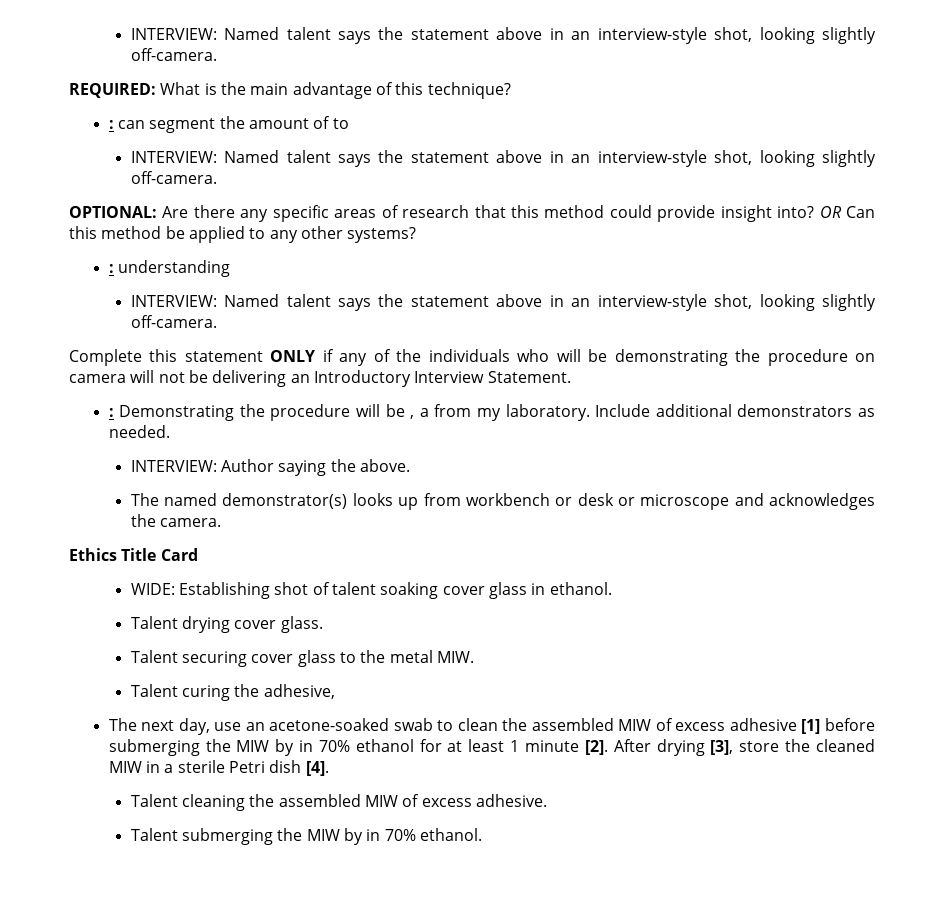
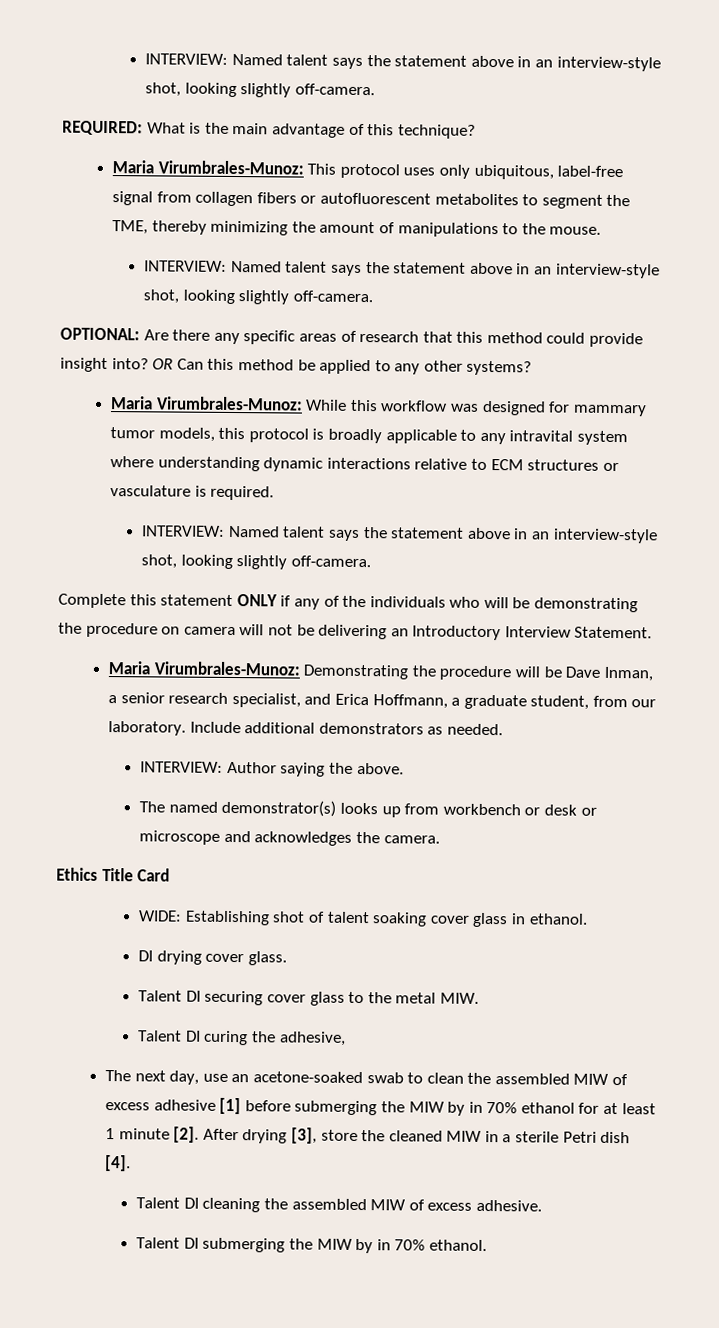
- : can segment the amount of to
+ Maria Virumbrales-Munoz: This protocol uses only ubiquitous, label-free signal from collagen fibers or autofluorescent metabolites to segment the TME, thereby minimizing the amount of manipulations to the mouse.
- : understanding
+ Maria Virumbrales-Munoz: While this workflow was designed for mammary tumor models, this protocol is broadly applicable to any intravital system where understanding dynamic interactions relative to ECM structures or vasculature is required.
- : Demonstrating the procedure will be , a from my laboratory.
+ Maria Virumbrales-Munoz: Demonstrating the procedure will be Dave Inman, a senior research specialist, and Erica Hoffmann, a graduate student, from our laboratory.
- Talent drying cover glass.
+ DI drying cover glass.
- Talent securing cover glass to the metal MIW.
+ Talent DI securing cover glass to the metal MIW.
- Talent curing the adhesive,
+ Talent DI curing the adhesive,
- Talent cleaning the assembled MIW of excess adhesive.
+ Talent DI cleaning the assembled MIW of excess adhesive.
- Talent submerging the MIW by in 70% ethanol.
+ Talent DI submerging the MIW by in 70% ethanol.

